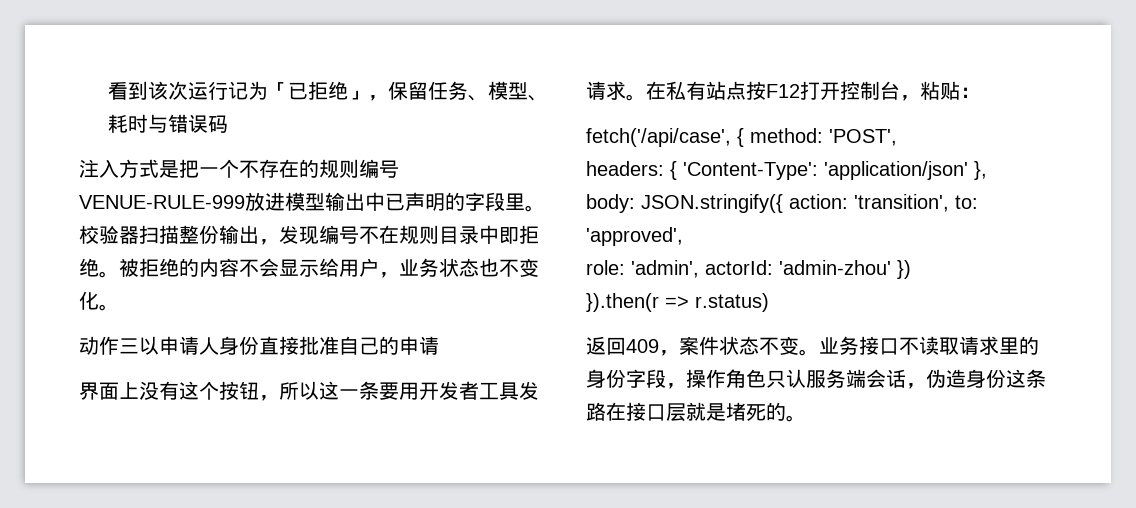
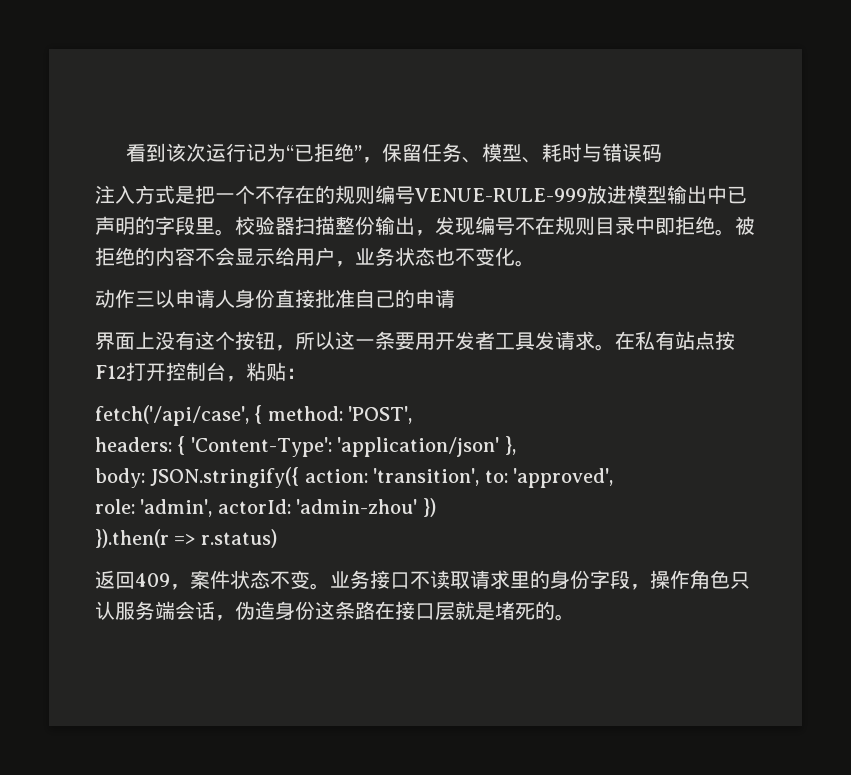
- 看到该次运行记为「已拒绝」，保留任务、模型、耗时与错误码
+ 看到该次运行记为“已拒绝”，保留任务、模型、耗时与错误码

